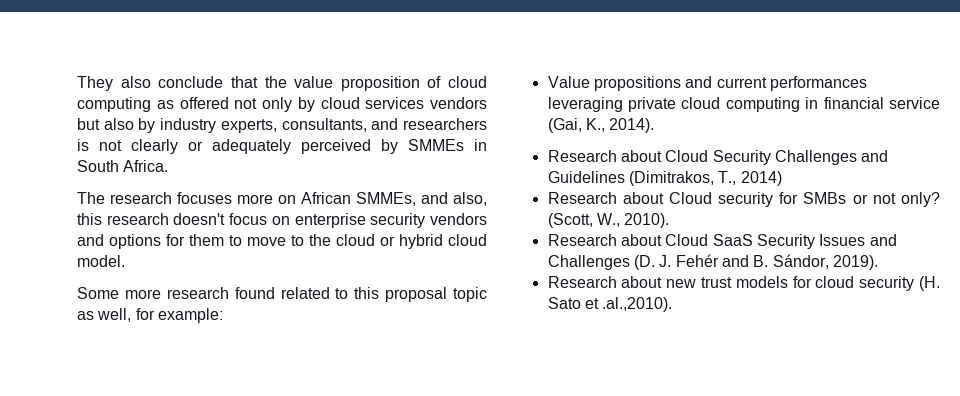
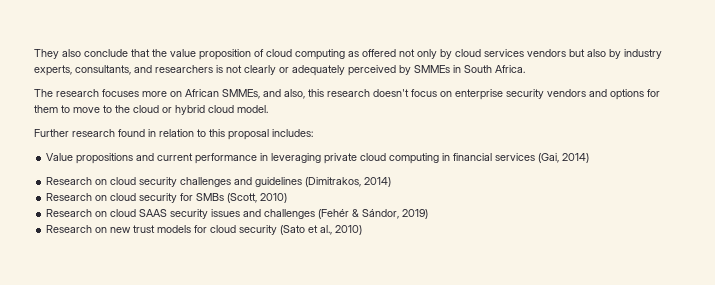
- Some more research found related to this proposal topic as well, for example:
+ Further research found in relation to this proposal includes:
- Value propositions and current performances leveraging private cloud computing in financial service (Gai, K., 2014).
- Research about Cloud Security Challenges and Guidelines (Dimitrakos, T., 2014)
- Research about Cloud security for SMBs or not only? (Scott, W., 2010).
- Research about Cloud SaaS Security Issues and Challenges (D. J. Fehér and B. Sándor, 2019).
- Research about new trust models for cloud security (H. Sato et .al.,2010).
+ Value propositions and current performance in leveraging private cloud computing in financial services (Gai, 2014)
+ Research on cloud security challenges and guidelines (Dimitrakos, 2014)
+ Research on cloud security for SMBs (Scott, 2010)
+ Research on cloud SAAS security issues and challenges (Fehér & Sándor, 2019)
+ Research on new trust models for cloud security (Sato et al., 2010)

